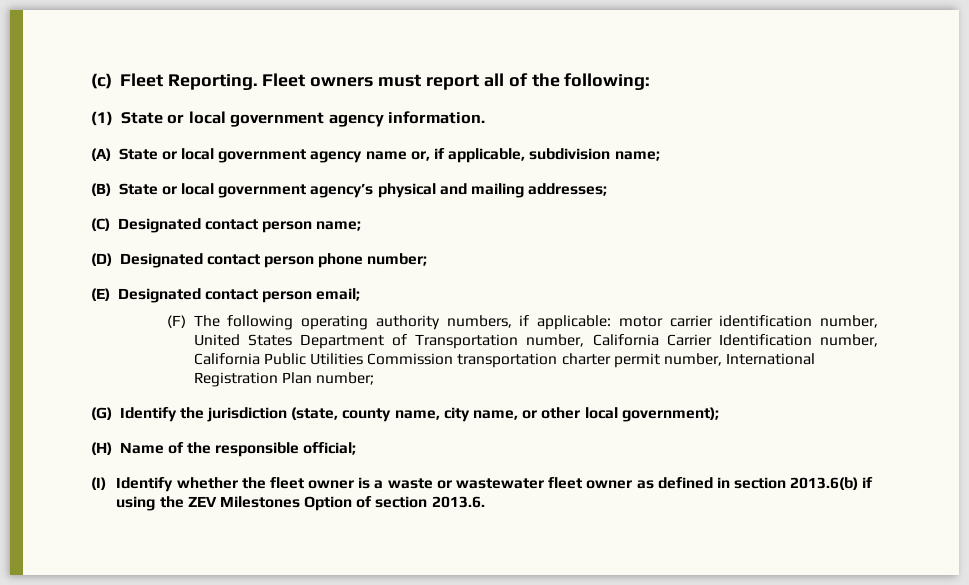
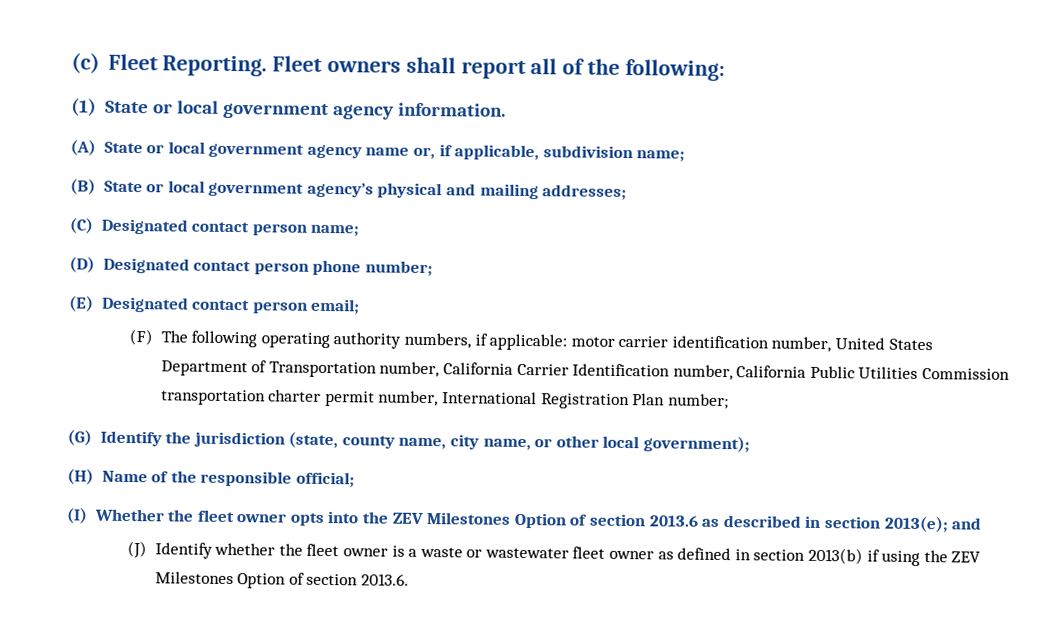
- Fleet owners must report all of the following:
+ Fleet owners shall report all of the following:
- (I) Identify whether the fleet owner is a waste or wastewater fleet owner as defined in section 2013.6(b) if using the ZEV Milestones Option of section 2013.6.
+ (I) Whether the fleet owner opts into the ZEV Milestones Option of section 2013.6 as described in section 2013(e); and
+ (J) Identify whether the fleet owner is a waste or wastewater fleet owner as defined in section 2013(b) if using the ZEV Milestones Option of section 2013.6.

